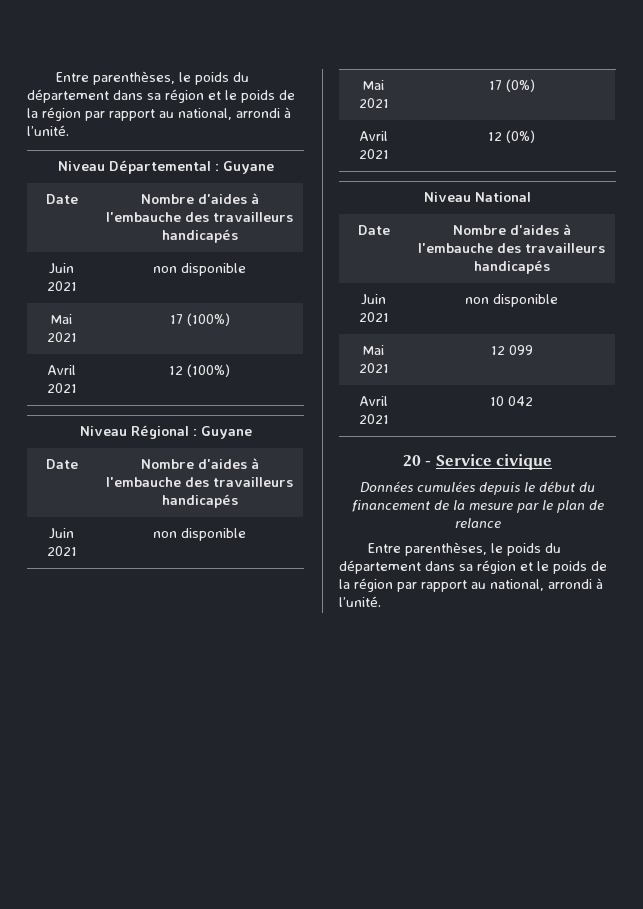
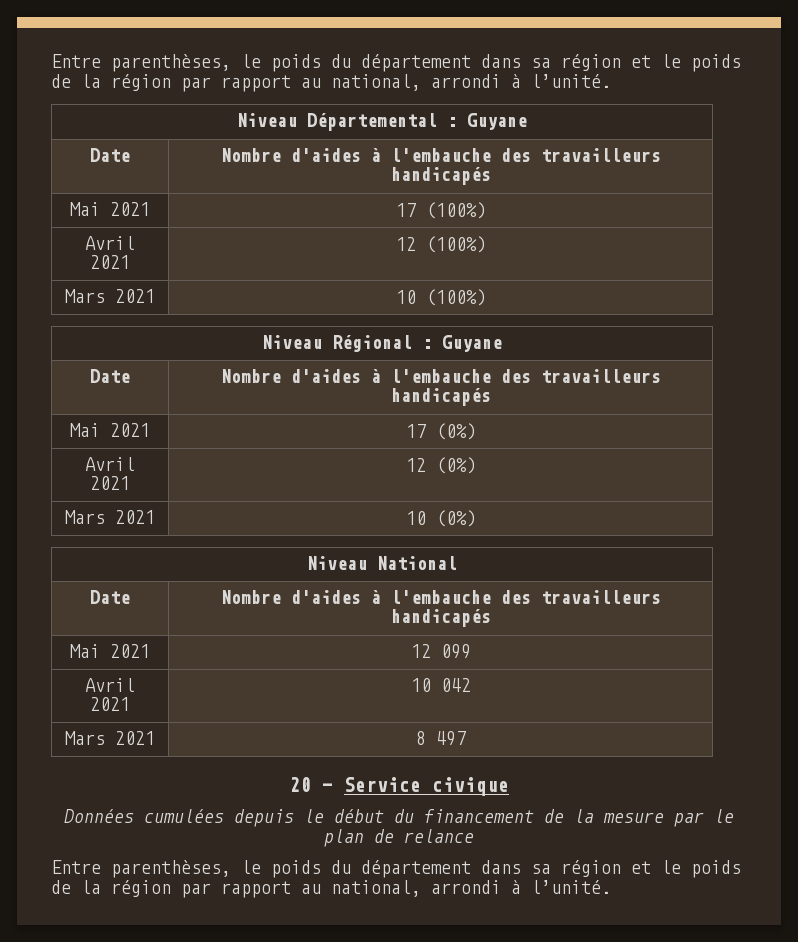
  Niveau Départemental : Guyane
  Date | Nombre d'aides à l'embauche des travailleurs handicapés
- Juin 2021 | non disponible
+ Mars 2021 | 10 (100%)
  Niveau Régional : Guyane
  Date | Nombre d'aides à l'embauche des travailleurs handicapés
- Juin 2021 | non disponible
+ Mars 2021 | 10 (0%)
  Niveau National
  Date | Nombre d'aides à l'embauche des travailleurs handicapés
- Juin 2021 | non disponible
+ Mars 2021 | 8 497

